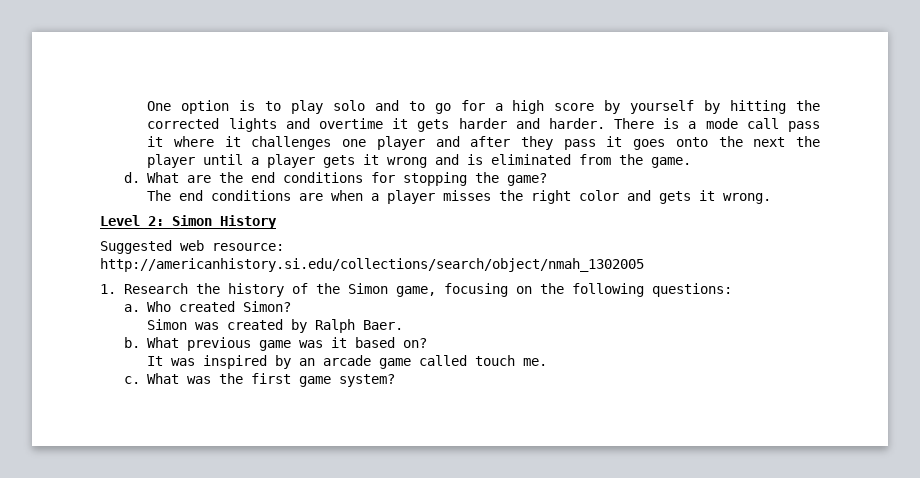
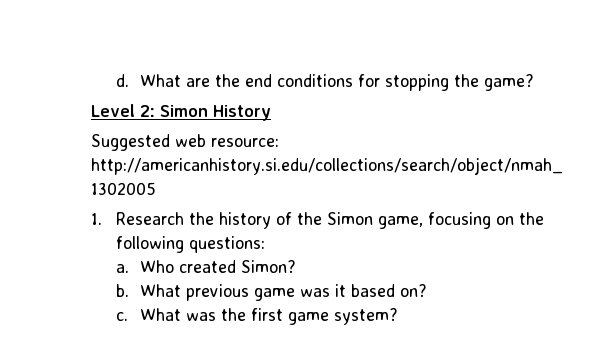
- One option is to play solo and to go for a high score by yourself by hitting the corrected lights and overtime it gets harder and harder. There is a mode call pass it where it challenges one player and after they pass it goes onto the next the player until a player gets it wrong and is eliminated from the game.
- The end conditions are when a player misses the right color and gets it wrong.
- Simon was created by Ralph Baer.
- It was inspired by an arcade game called touch me.

